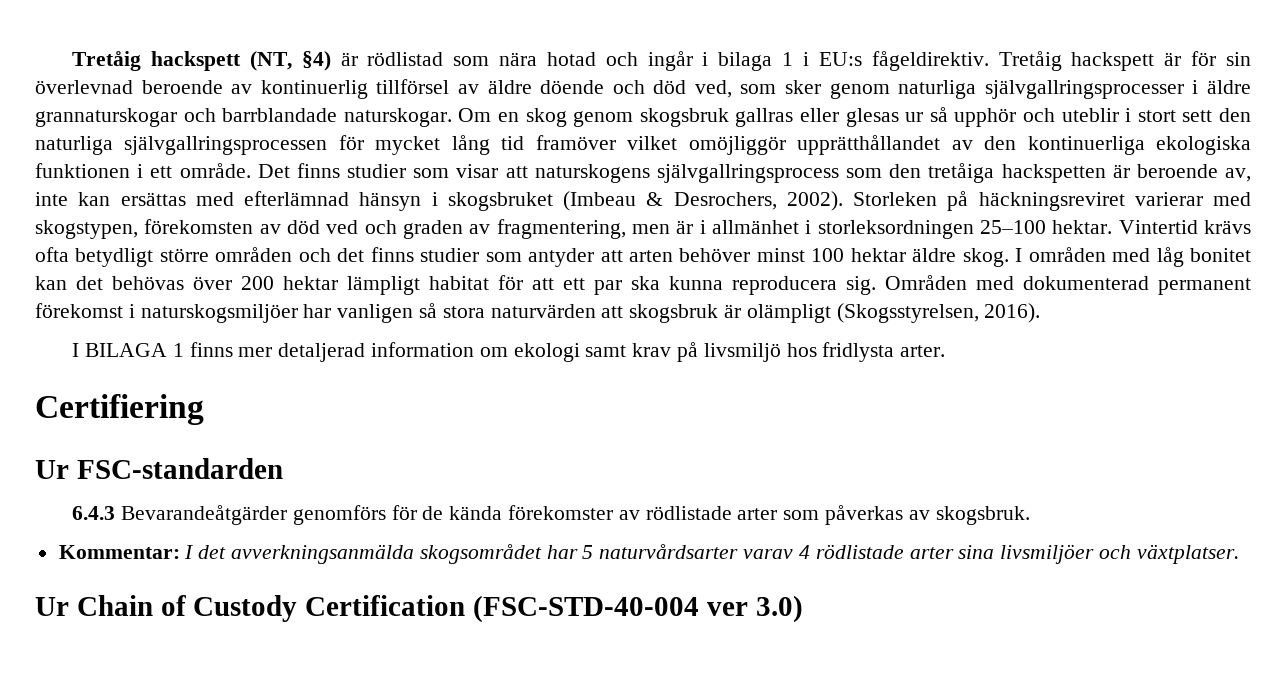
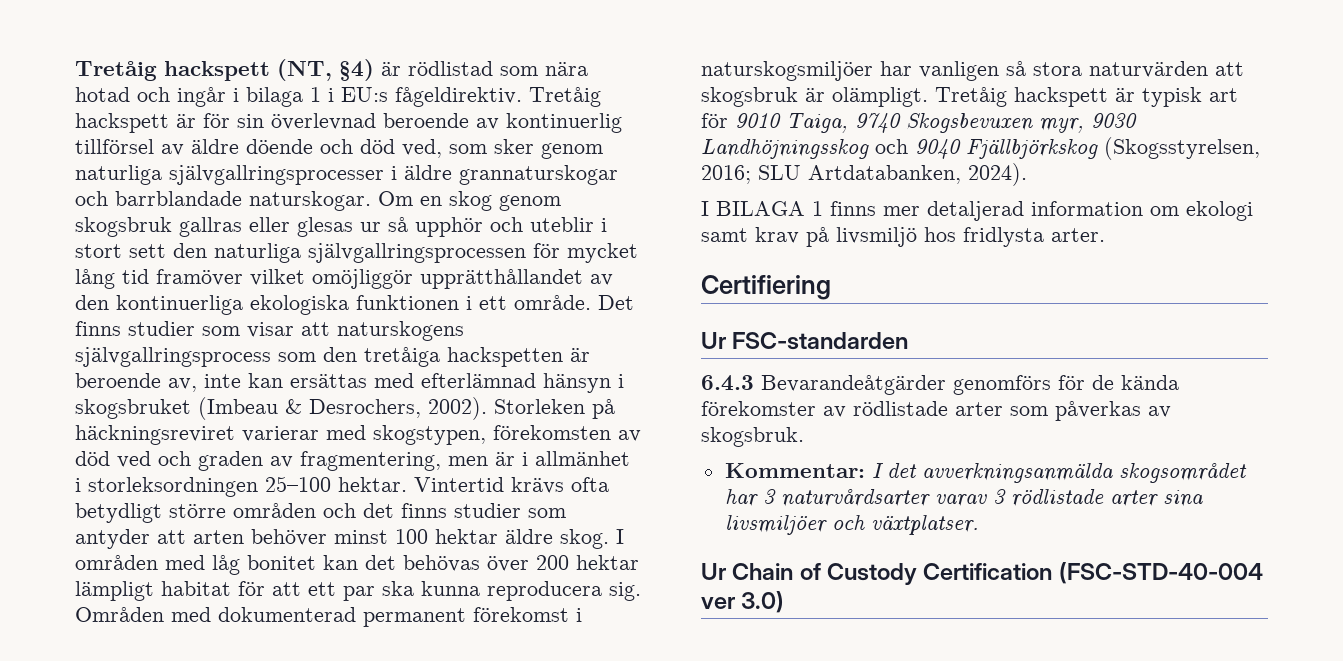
- Områden med dokumenterad permanent förekomst i naturskogsmiljöer har vanligen så stora naturvärden att skogsbruk är olämpligt (Skogsstyrelsen, 2016).
+ Områden med dokumenterad permanent förekomst i naturskogsmiljöer har vanligen så stora naturvärden att skogsbruk är olämpligt. Tretåig hackspett är typisk art för 9010 Taiga, 9740 Skogsbevuxen myr, 9030 Landhöjningsskog och 9040 Fjällbjörkskog (Skogsstyrelsen, 2016; SLU Artdatabanken, 2024).
- Kommentar: I det avverkningsanmälda skogsområdet har 5 naturvårdsarter varav 4 rödlistade arter sina livsmiljöer och växtplatser.
+ Kommentar: I det avverkningsanmälda skogsområdet har 3 naturvårdsarter varav 3 rödlistade arter sina livsmiljöer och växtplatser.

